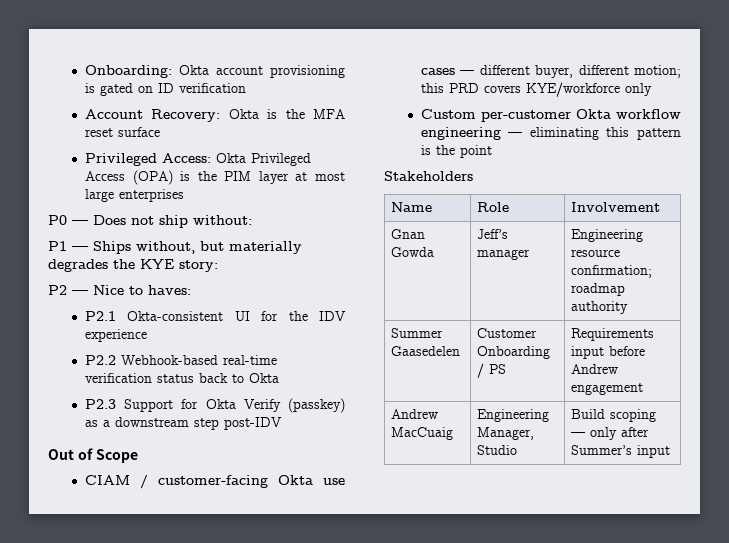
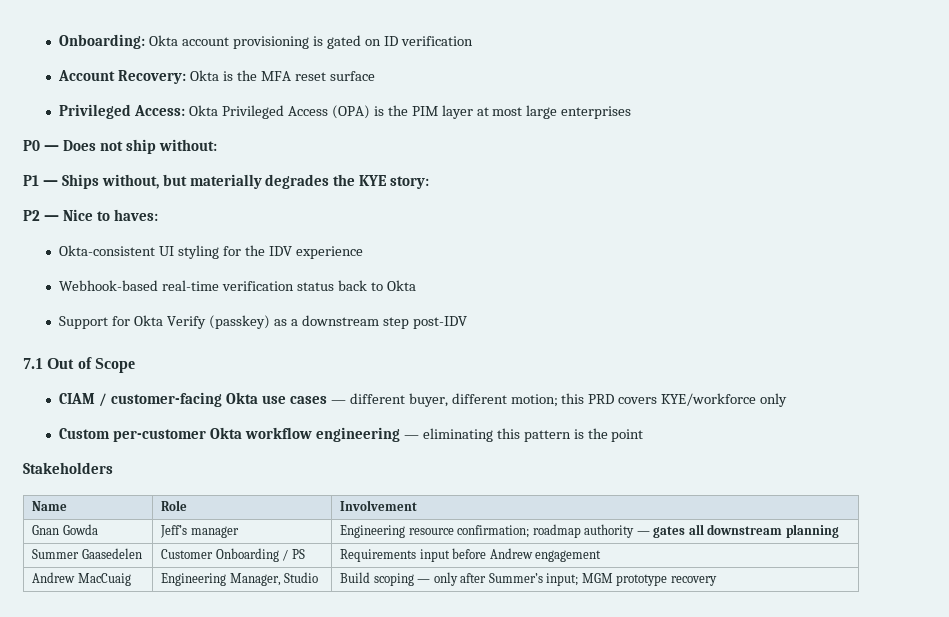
- P2.1 Okta-consistent UI for the IDV experience
+ Okta-consistent UI styling for the IDV experience
- P2.2 Webhook-based real-time verification status back to Okta
+ Webhook-based real-time verification status back to Okta
- P2.3 Support for Okta Verify (passkey) as a downstream step post-IDV
+ Support for Okta Verify (passkey) as a downstream step post-IDV
- Out of Scope
+ 7.1 Out of Scope
- Gnan Gowda | Jeff’s manager | Engineering resource confirmation; roadmap authority
+ Gnan Gowda | Jeff’s manager | Engineering resource confirmation; roadmap authority — gates all downstream planning
- Andrew MacCuaig | Engineering Manager, Studio | Build scoping — only after Summer’s input
+ Andrew MacCuaig | Engineering Manager, Studio | Build scoping — only after Summer’s input; MGM prototype recovery

